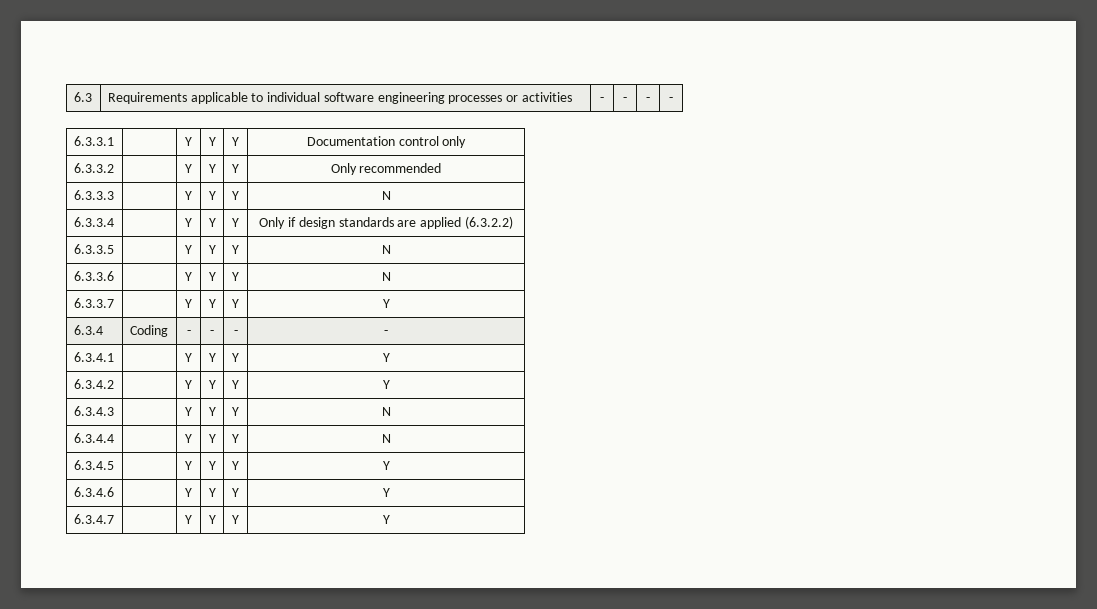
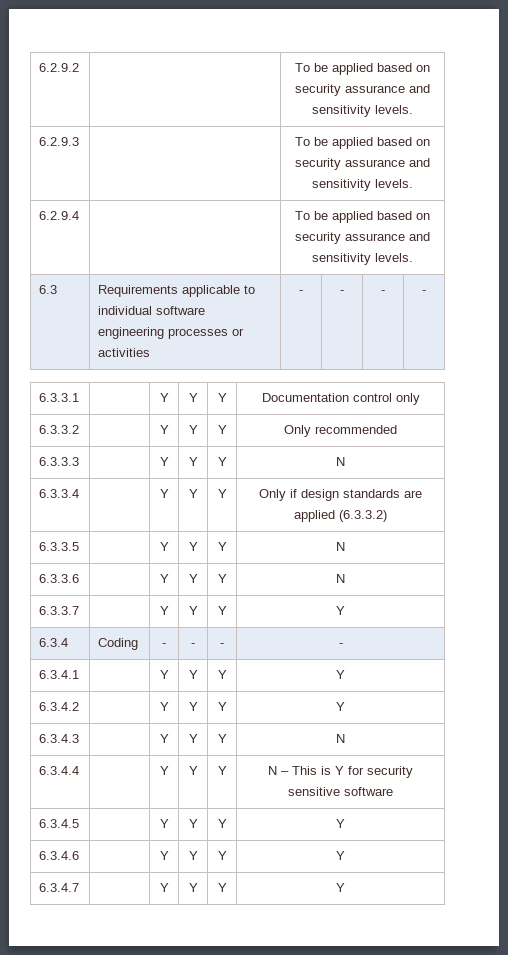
+ 6.2.9.2 | | To be applied based on security assurance and sensitivity levels.
+ 6.2.9.3 | | To be applied based on security assurance and sensitivity levels.
+ 6.2.9.4 | | To be applied based on security assurance and sensitivity levels.
- 6.3.3.4 | | Y | Y | Y | Only if design standards are applied (6.3.2.2)
+ 6.3.3.4 | | Y | Y | Y | Only if design standards are applied (6.3.3.2)
- 6.3.4.4 | | Y | Y | Y | N
+ 6.3.4.4 | | Y | Y | Y | N – This is Y for security sensitive software

